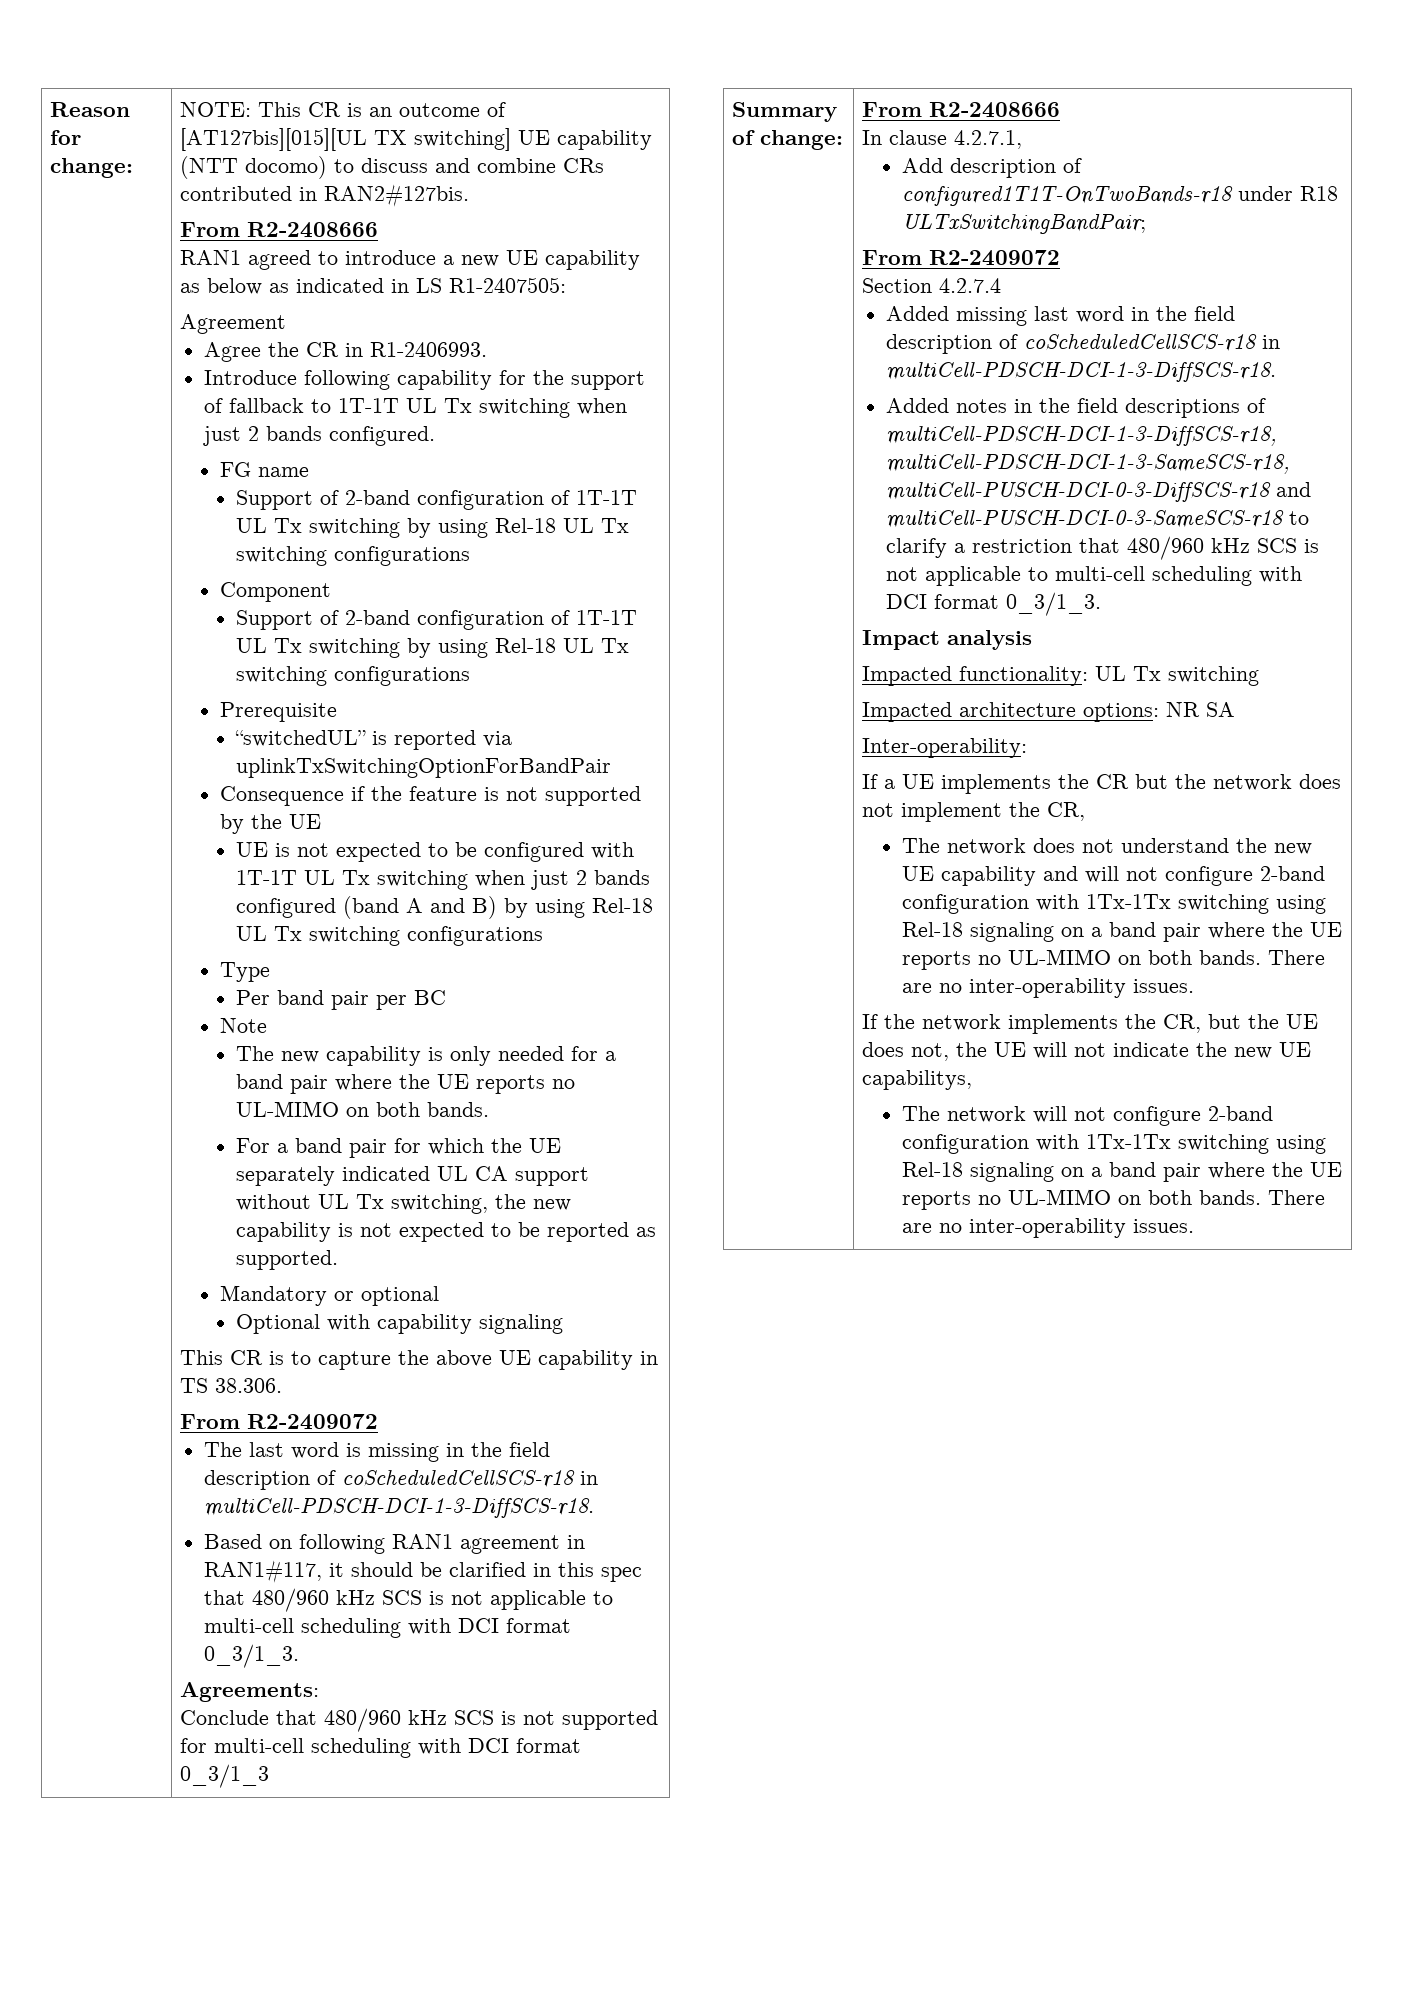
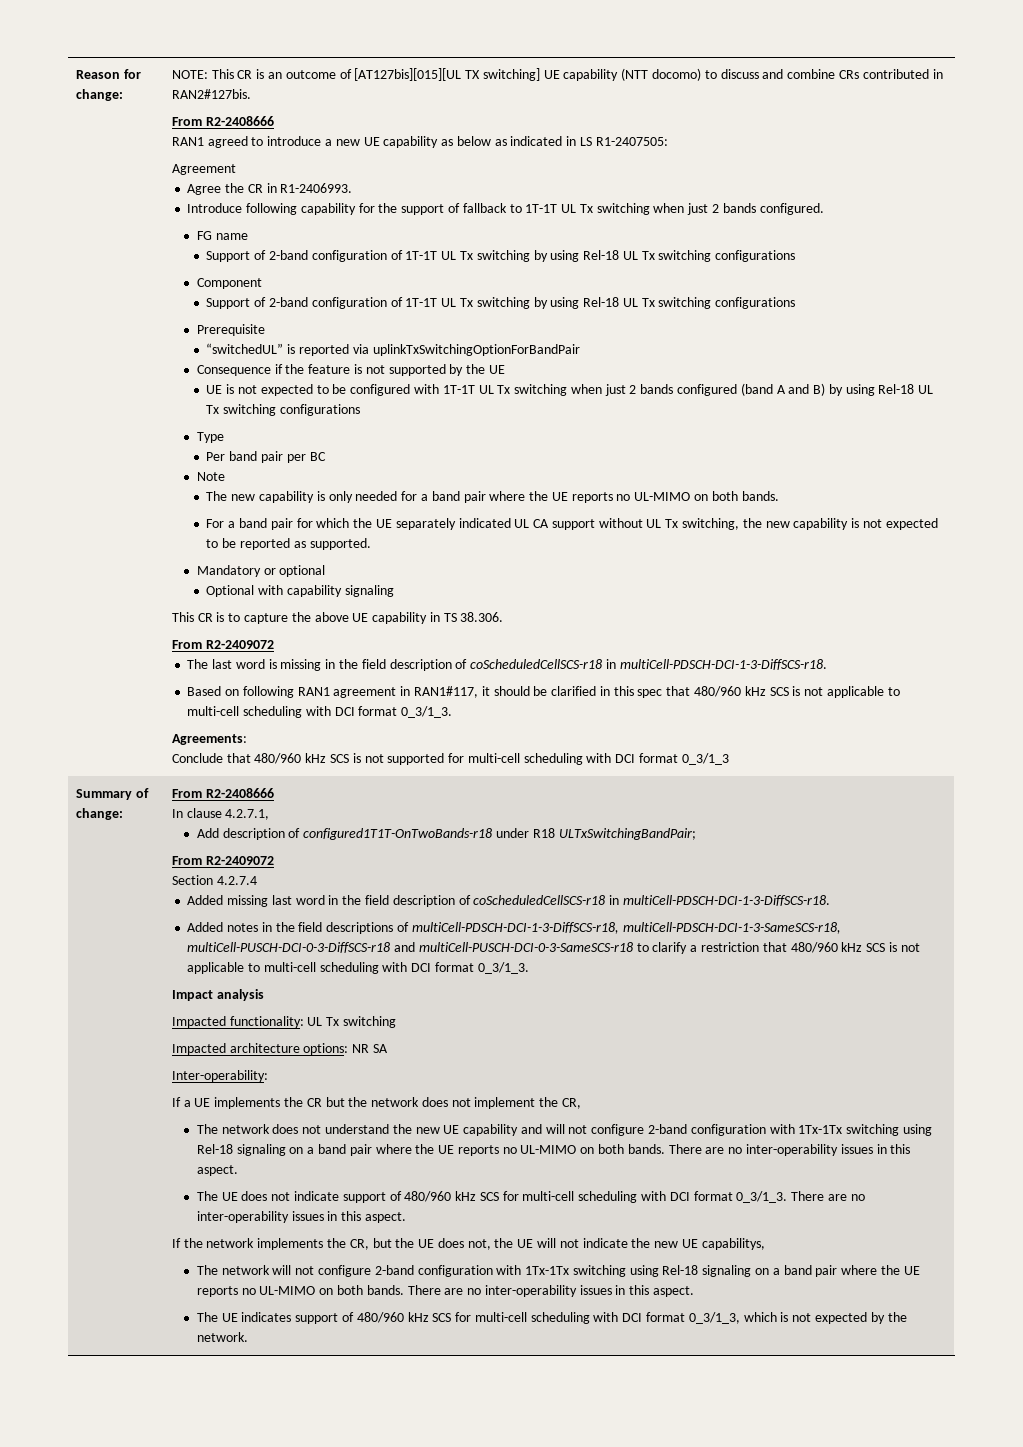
- The network does not understand the new UE capability and will not configure 2-band configuration with 1Tx-1Tx switching using Rel-18 signaling on a band pair where the UE reports no UL-MIMO on both bands. There are no inter-operability issues.
+ The network does not understand the new UE capability and will not configure 2-band configuration with 1Tx-1Tx switching using Rel-18 signaling on a band pair where the UE reports no UL-MIMO on both bands. There are no inter-operability issues in this aspect.
+ The UE does not indicate support of 480/960 kHz SCS for multi-cell scheduling with DCI format 0_3/1_3. There are no inter-operability issues in this aspect.
- The network will not configure 2-band configuration with 1Tx-1Tx switching using Rel-18 signaling on a band pair where the UE reports no UL-MIMO on both bands. There are no inter-operability issues.
+ The network will not configure 2-band configuration with 1Tx-1Tx switching using Rel-18 signaling on a band pair where the UE reports no UL-MIMO on both bands. There are no inter-operability issues in this aspect.
+ The UE indicates support of 480/960 kHz SCS for multi-cell scheduling with DCI format 0_3/1_3, which is not expected by the network.

